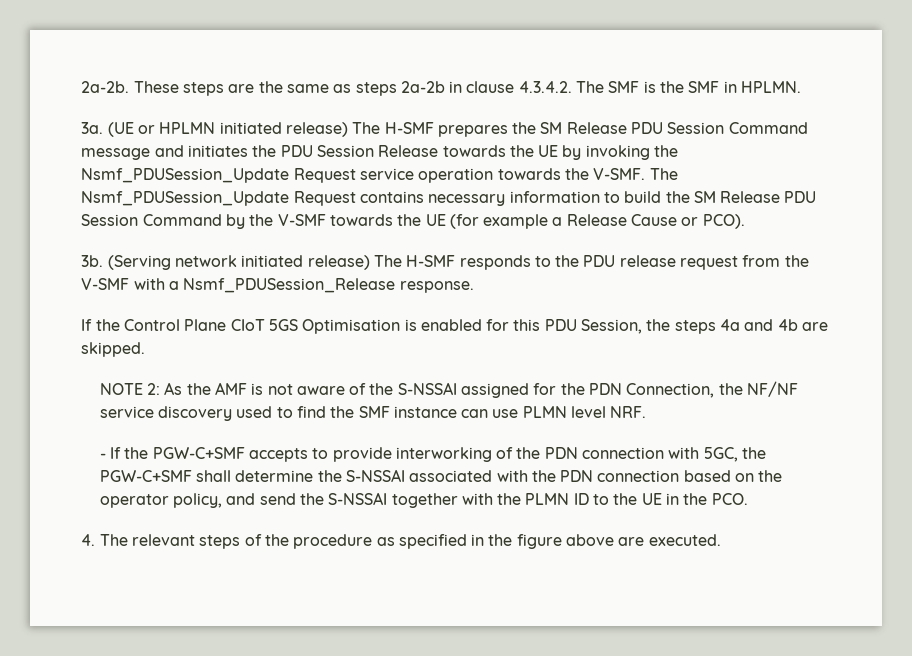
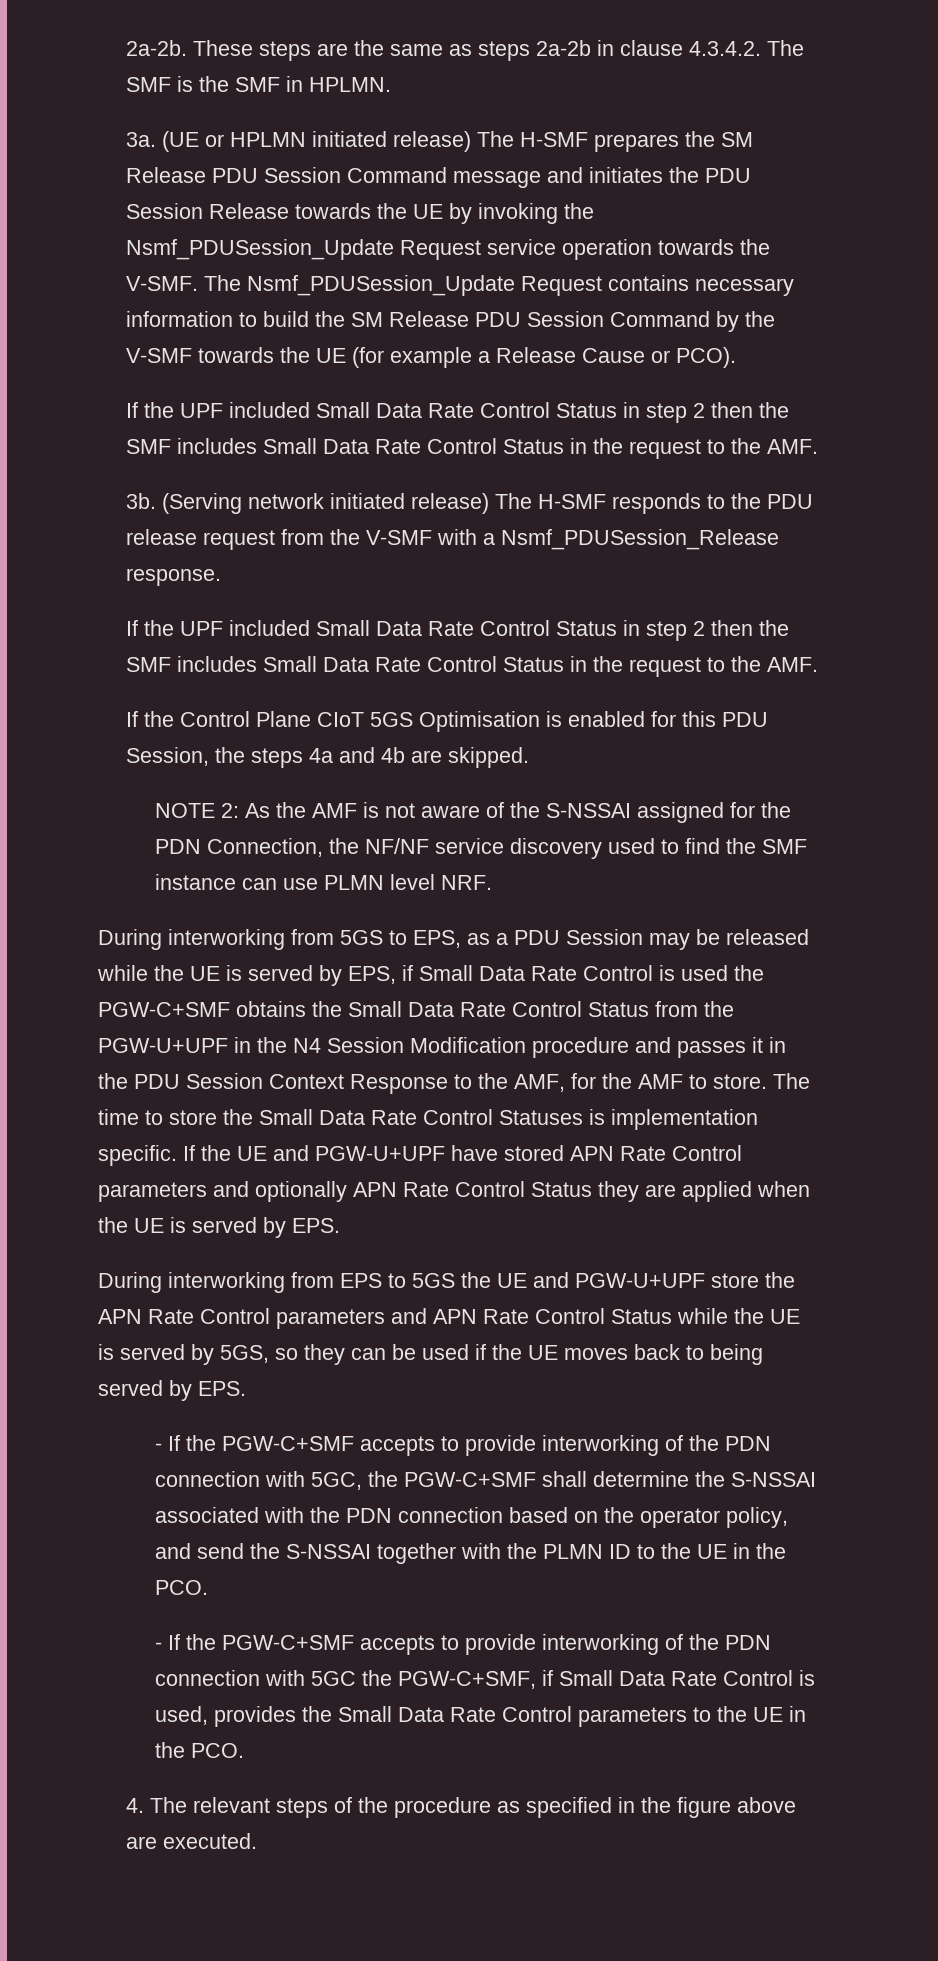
  The Nsmf_PDUSession_Update Request contains necessary information to build the SM Release PDU Session Command by the V-SMF towards the UE (for example a Release Cause or PCO).
+ If the UPF included Small Data Rate Control Status in step 2 then the SMF includes Small Data Rate Control Status in the request to the AMF.
  (Serving network initiated release) The H-SMF responds to the PDU release request from the V-SMF with a Nsmf_PDUSession_Release response.
+ If the UPF included Small Data Rate Control Status in step 2 then the SMF includes Small Data Rate Control Status in the request to the AMF.
+ During interworking from 5GS to EPS, as a PDU Session may be released while the UE is served by EPS, if Small Data Rate Control is used the PGW-C+SMF obtains the Small Data Rate Control Status from the PGW-U+UPF in the N4 Session Modification procedure and passes it in the PDU Session Context Response to the AMF, for the AMF to store. The time to store the Small Data Rate Control Statuses is implementation specific. If the UE and PGW-U+UPF have stored APN Rate Control parameters and optionally APN Rate Control Status they are applied when the UE is served by EPS.
+ During interworking from EPS to 5GS the UE and PGW-U+UPF store the APN Rate Control parameters and APN Rate Control Status while the UE is served by 5GS, so they can be used if the UE moves back to being served by EPS.
+ - If the PGW-C+SMF accepts to provide interworking of the PDN connection with 5GC the PGW-C+SMF, if Small Data Rate Control is used, provides the Small Data Rate Control parameters to the UE in the PCO.

